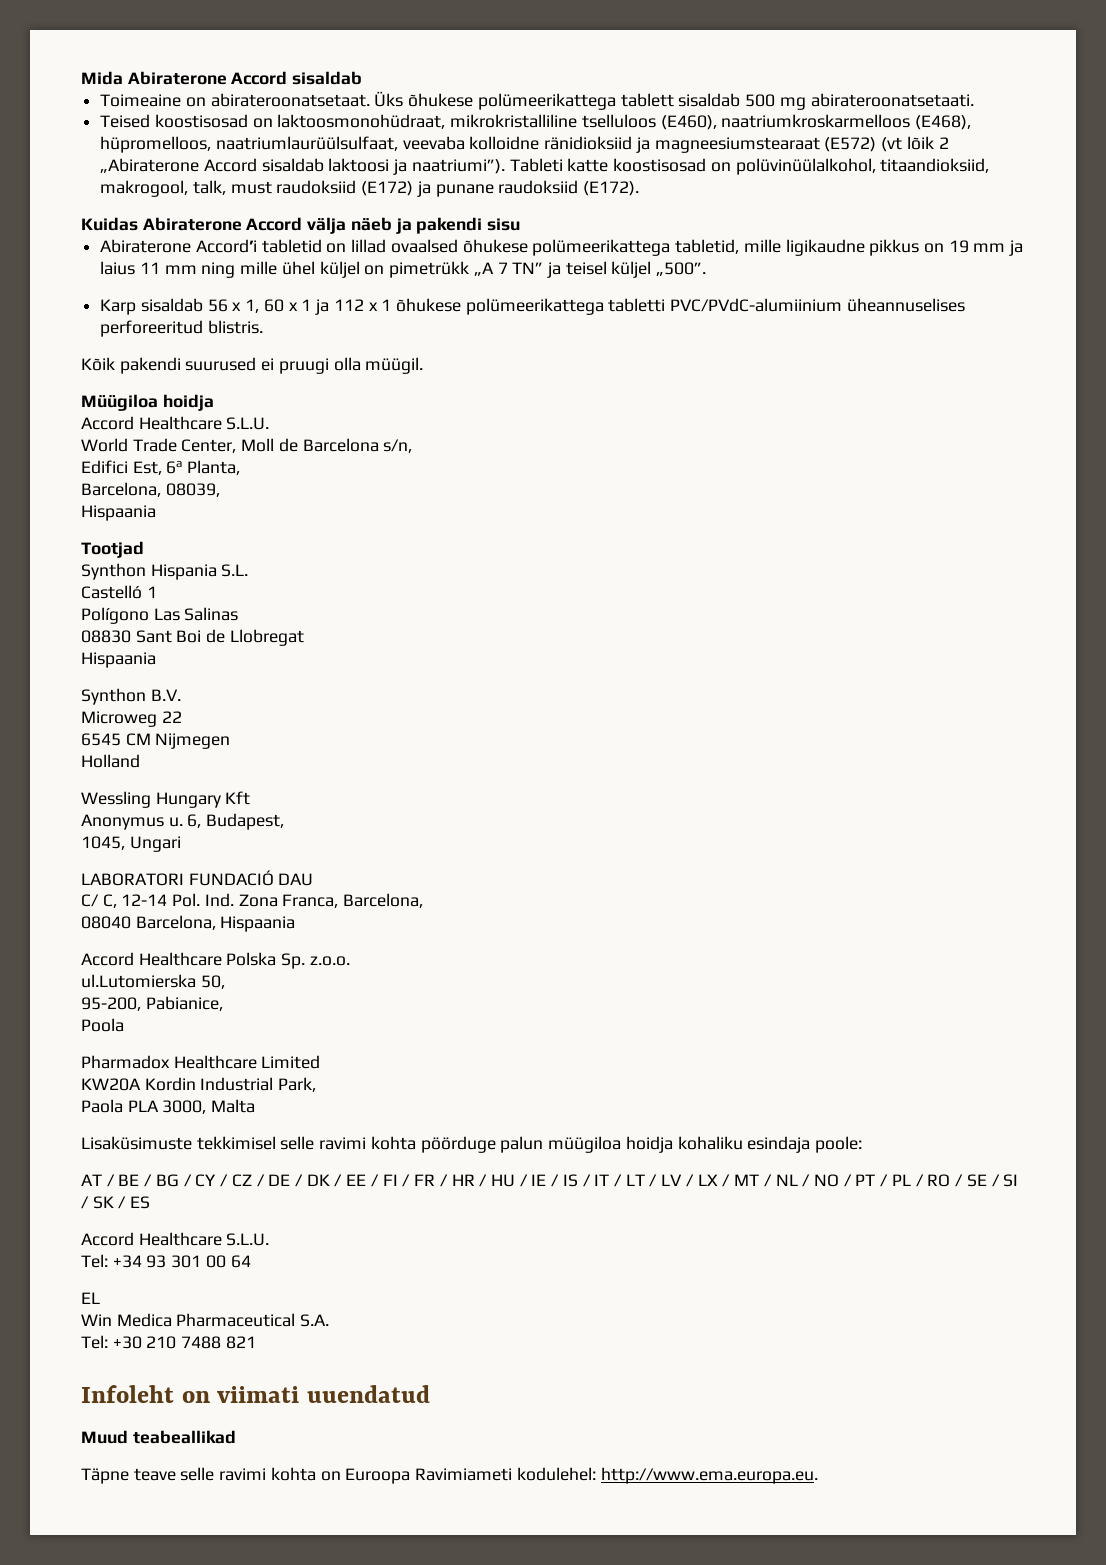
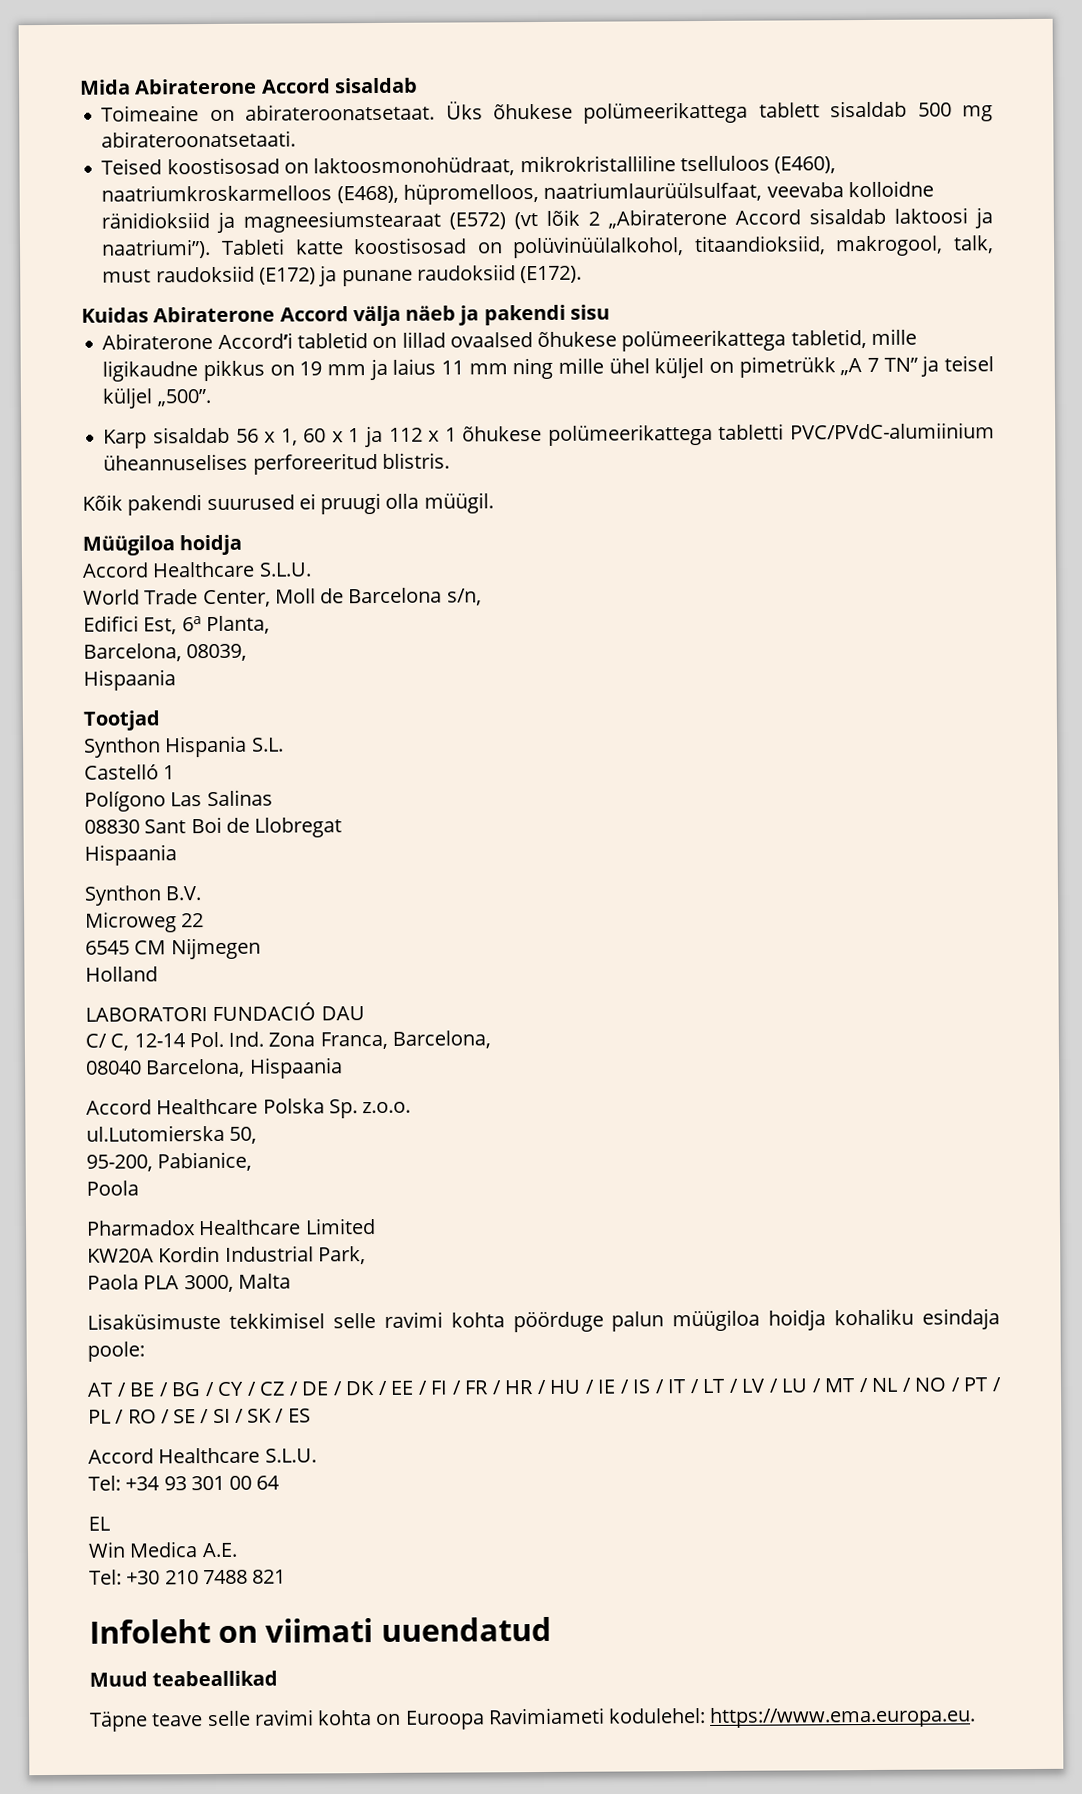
- Wessling Hungary Kft
- Anonymus u. 6, Budapest,
- 1045, Ungari
- AT / BE / BG / CY / CZ / DE / DK / EE / FI / FR / HR / HU / IE / IS / IT / LT / LV / LX / MT / NL / NO / PT / PL / RO / SE / SI / SK / ES
+ AT / BE / BG / CY / CZ / DE / DK / EE / FI / FR / HR / HU / IE / IS / IT / LT / LV / LU / MT / NL / NO / PT / PL / RO / SE / SI / SK / ES
- Win Medica Pharmaceutical S.A.
+ Win Medica A.E.
- Täpne teave selle ravimi kohta on Euroopa Ravimiameti kodulehel: http://www.ema.europa.eu.
+ Täpne teave selle ravimi kohta on Euroopa Ravimiameti kodulehel: https://www.ema.europa.eu.

